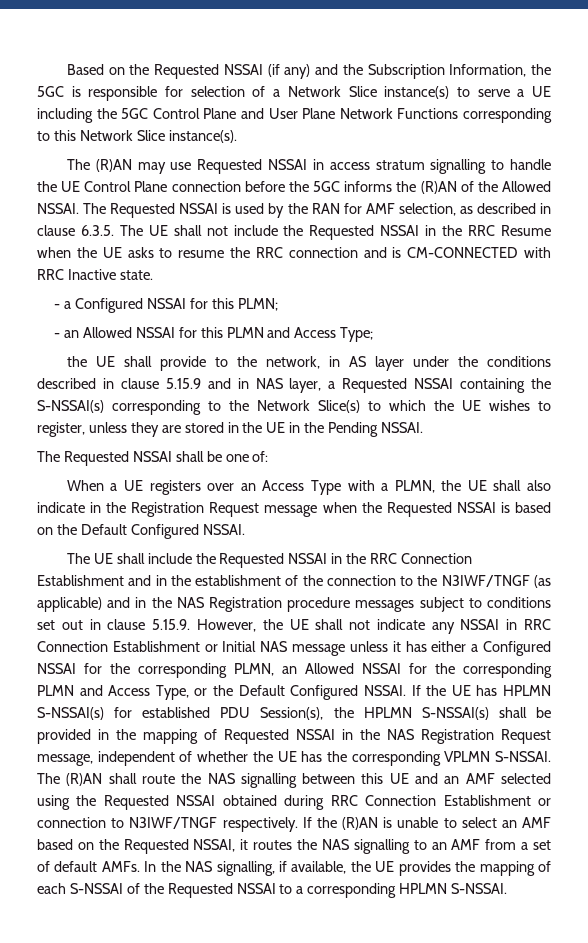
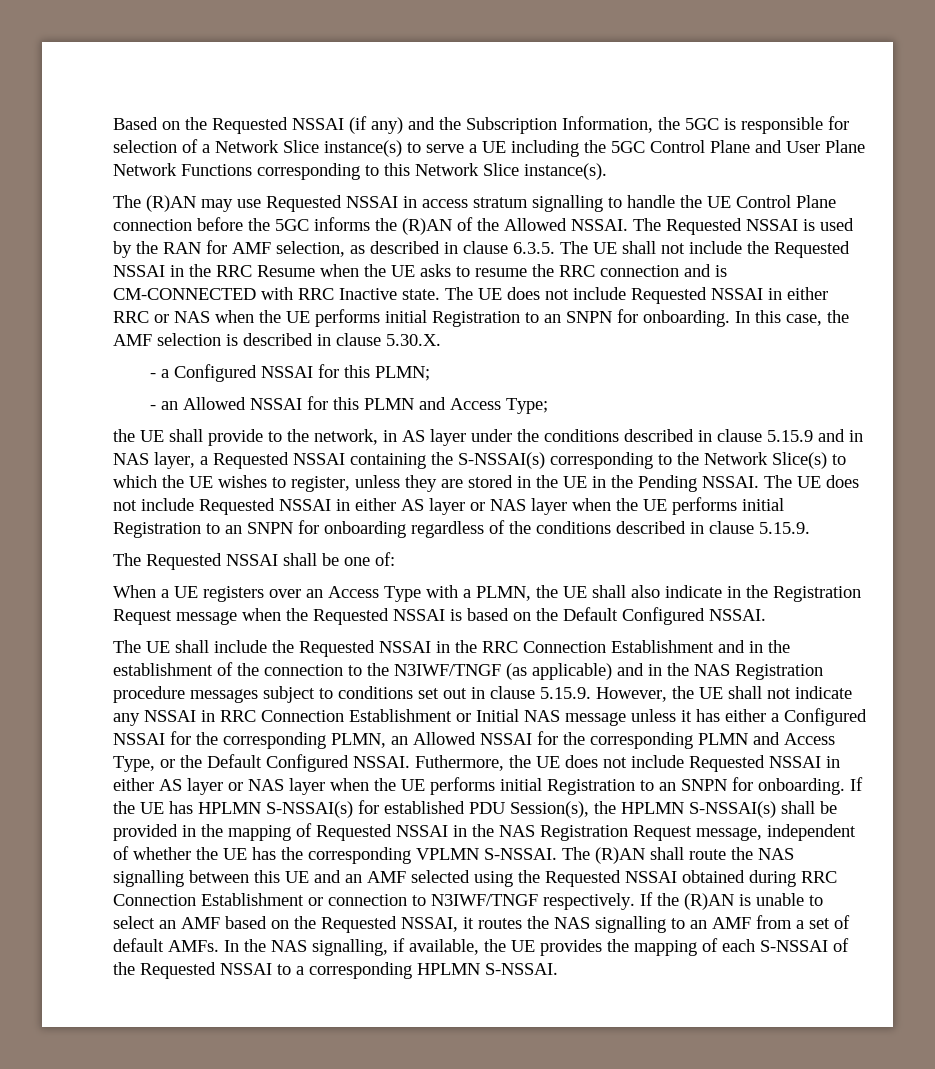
+ The UE does not include Requested NSSAI in either RRC or NAS when the UE performs initial Registration to an SNPN for onboarding. In this case, the AMF selection is described in clause 5.30.X.
+ The UE does not include Requested NSSAI in either AS layer or NAS layer when the UE performs initial Registration to an SNPN for onboarding regardless of the conditions described in clause 5.15.9.
+ Futhermore, the UE does not include Requested NSSAI in either AS layer or NAS layer when the UE performs initial Registration to an SNPN for onboarding.

